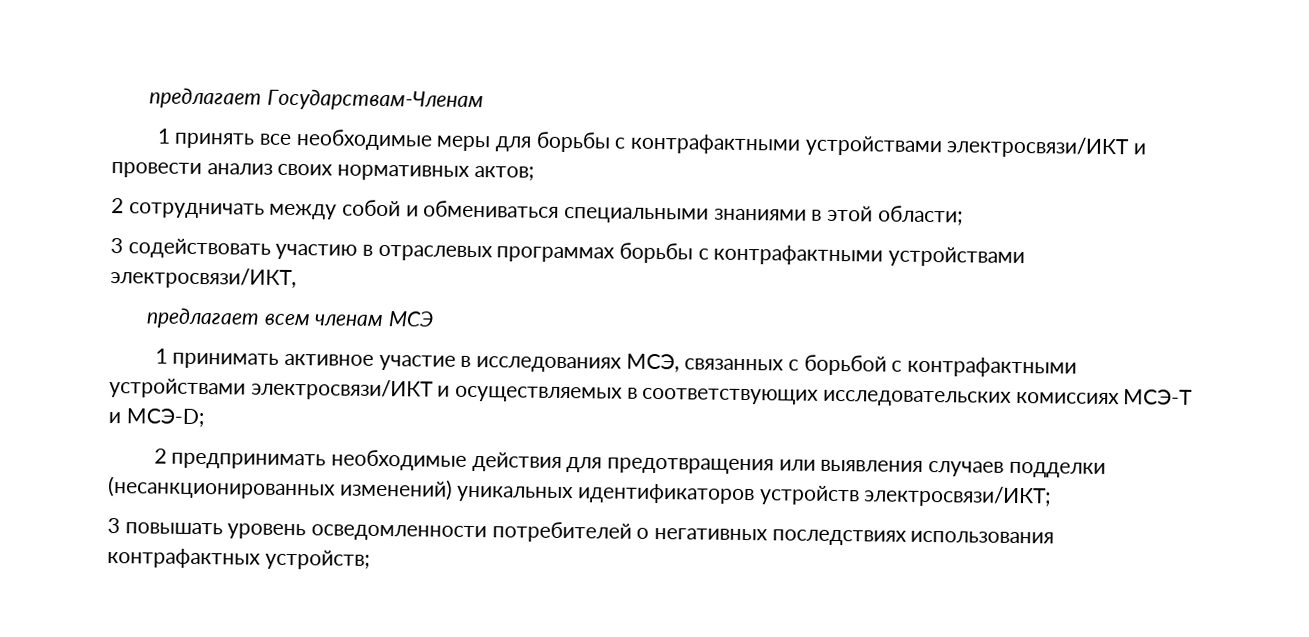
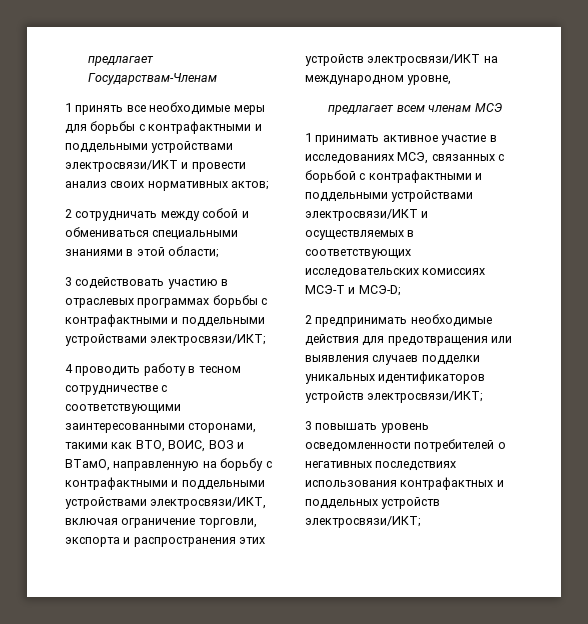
- 1 принять все необходимые меры для борьбы с контрафактными устройствами электросвязи/ИКТ и провести анализ своих нормативных актов;
+ 1 принять все необходимые меры для борьбы с контрафактными и поддельными устройствами электросвязи/ИКТ и провести анализ своих нормативных актов;
- 3 содействовать участию в отраслевых программах борьбы с контрафактными устройствами электросвязи/ИКТ,
+ 3 содействовать участию в отраслевых программах борьбы с контрафактными и поддельными устройствами электросвязи/ИКТ;
+ 4 проводить работу в тесном сотрудничестве с соответствующими заинтересованными сторонами, такими как ВТО, ВОИС, ВОЗ и ВТамО, направленную на борьбу с контрафактными и поддельными устройствами электросвязи/ИКТ, включая ограничение торговли, экспорта и распространения этих устройств электросвязи/ИКТ на международном уровне,
- 1 принимать активное участие в исследованиях МСЭ, связанных с борьбой с контрафактными устройствами электросвязи/ИКТ и осуществляемых в соответствующих исследовательских комиссиях МСЭ-T и МСЭ-D;
+ 1 принимать активное участие в исследованиях МСЭ, связанных с борьбой с контрафактными и поддельными устройствами электросвязи/ИКТ и осуществляемых в соответствующих исследовательских комиссиях МСЭ-T и МСЭ-D;
- 2 предпринимать необходимые действия для предотвращения или выявления случаев подделки (несанкционированных изменений) уникальных идентификаторов устройств электросвязи/ИКТ;
+ 2 предпринимать необходимые действия для предотвращения или выявления случаев подделки уникальных идентификаторов устройств электросвязи/ИКТ;
- 3 повышать уровень осведомленности потребителей о негативных последствиях использования контрафактных устройств;
+ 3 повышать уровень осведомленности потребителей о негативных последствиях использования контрафактных и поддельных устройств электросвязи/ИКТ;

